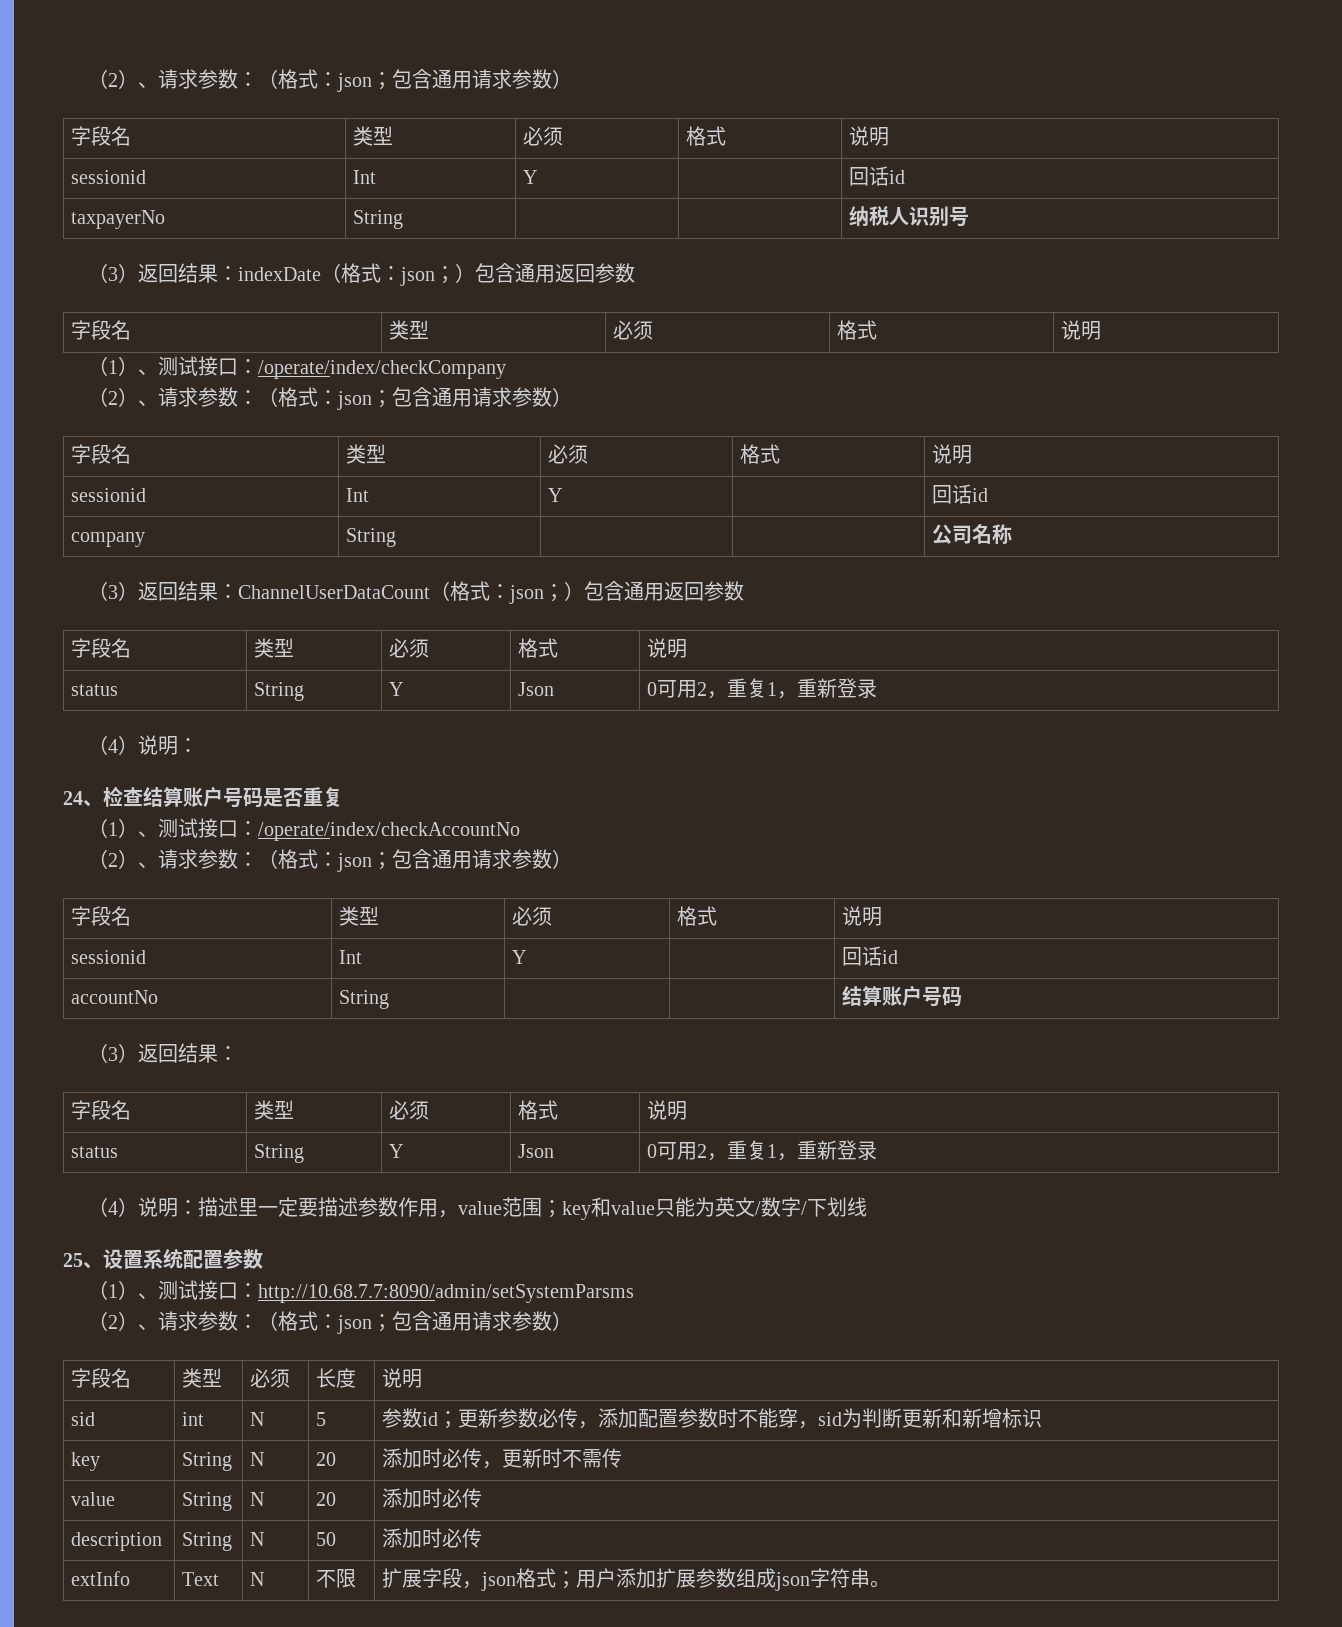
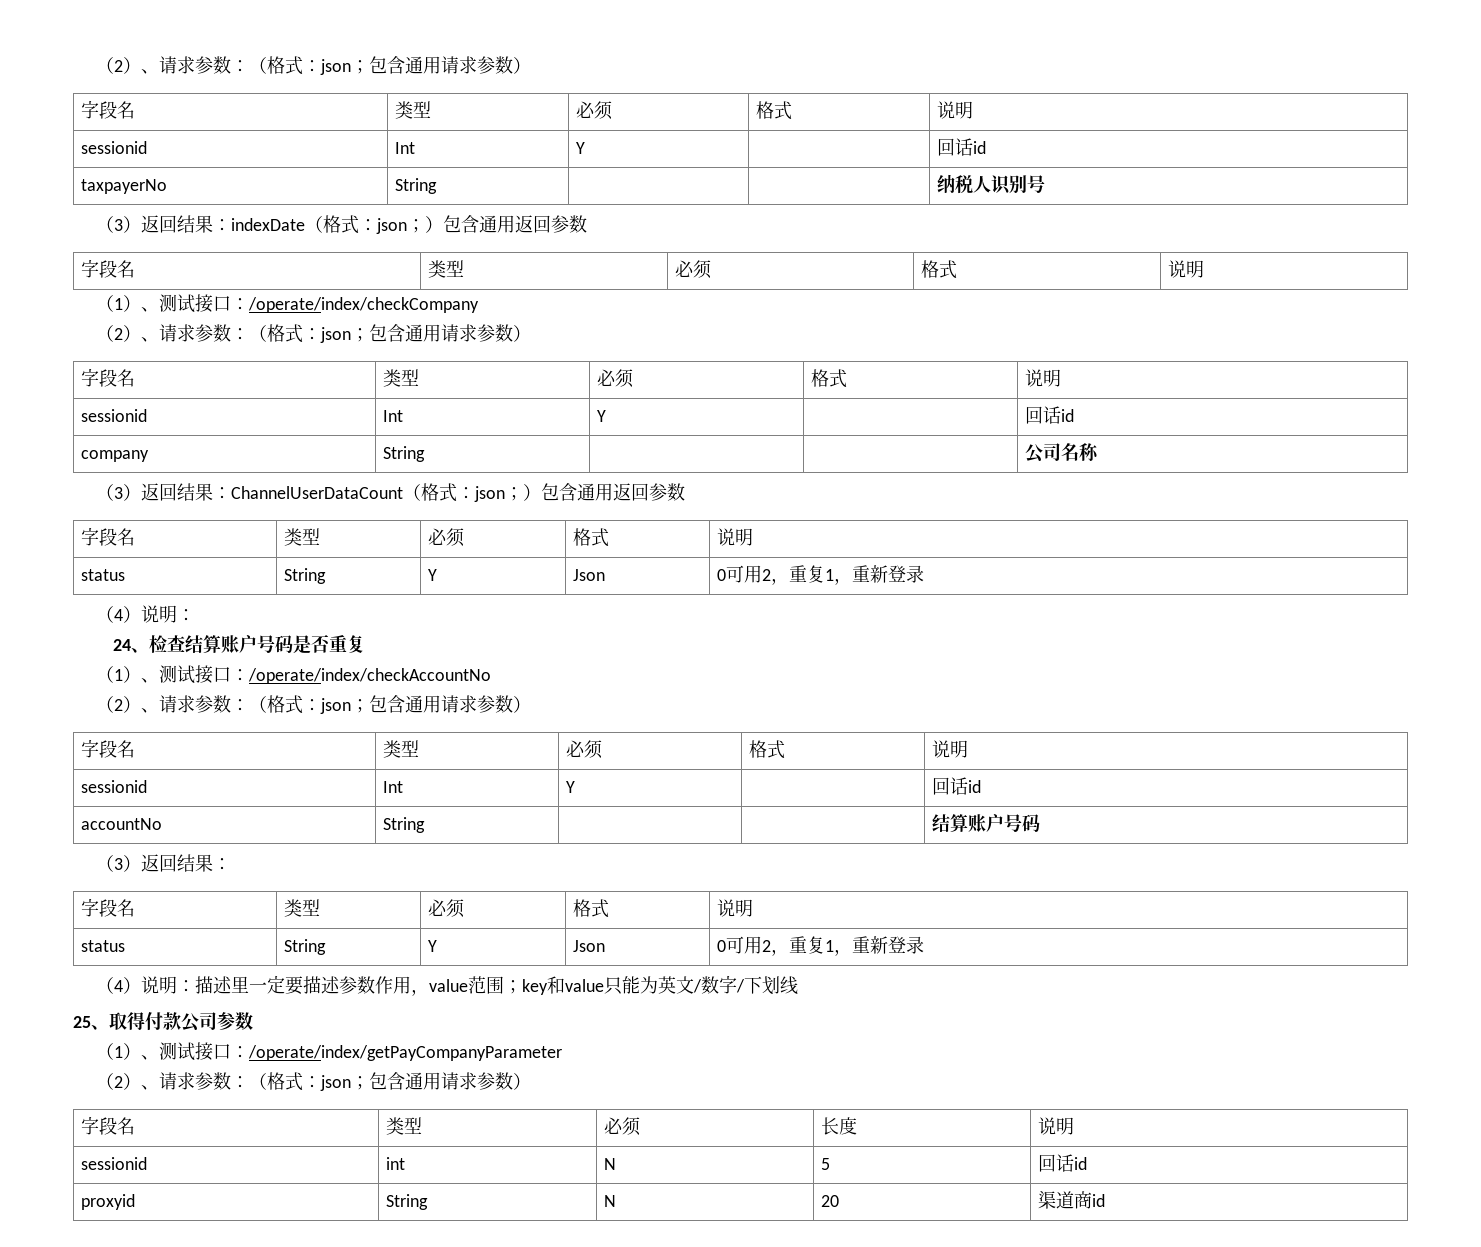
- 25、设置系统配置参数
+ 25、取得付款公司参数
- （1）、测试接口：http://10.68.7.7:8090/admin/setSystemParsms
+ （1）、测试接口：/operate/index/getPayCompanyParameter
- sid | int | N | 5 | 参数id；更新参数必传，添加配置参数时不能穿，sid为判断更新和新增标识
- key | String | N | 20 | 添加时必传，更新时不需传
- value | String | N | 20 | 添加时必传
- description | String | N | 50 | 添加时必传
- extInfo | Text | N | 不限 | 扩展字段，json格式；用户添加扩展参数组成json字符串。
+ sessionid | int | N | 5 | 回话id
+ proxyid | String | N | 20 | 渠道商id

